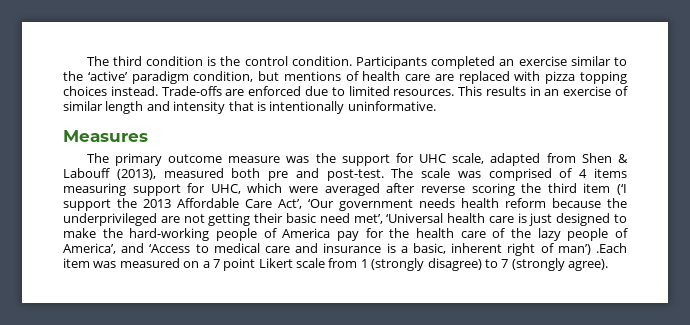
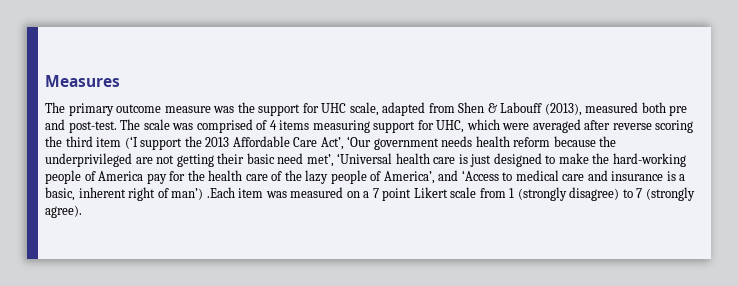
- The third condition is the control condition. Participants completed an exercise similar to the ‘active’ paradigm condition, but mentions of health care are replaced with pizza topping choices instead. Trade-offs are enforced due to limited resources. This results in an exercise of similar length and intensity that is intentionally uninformative.

